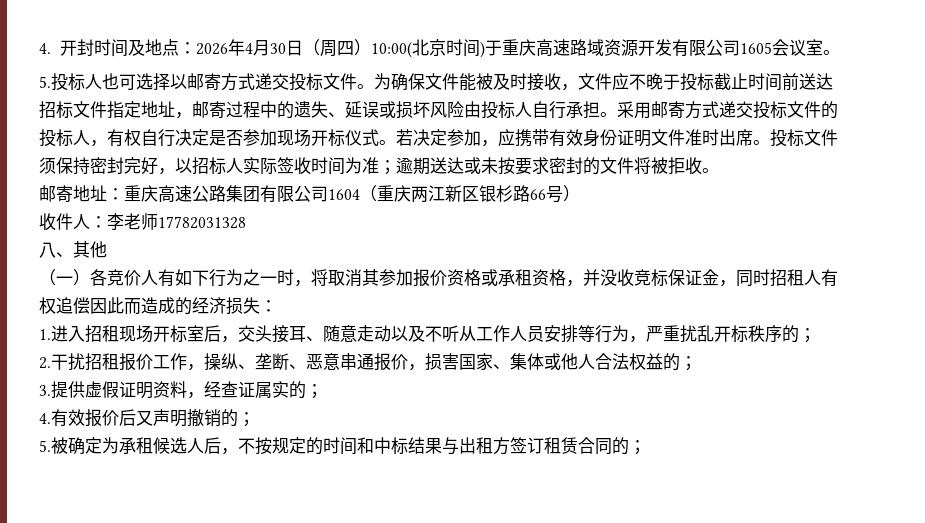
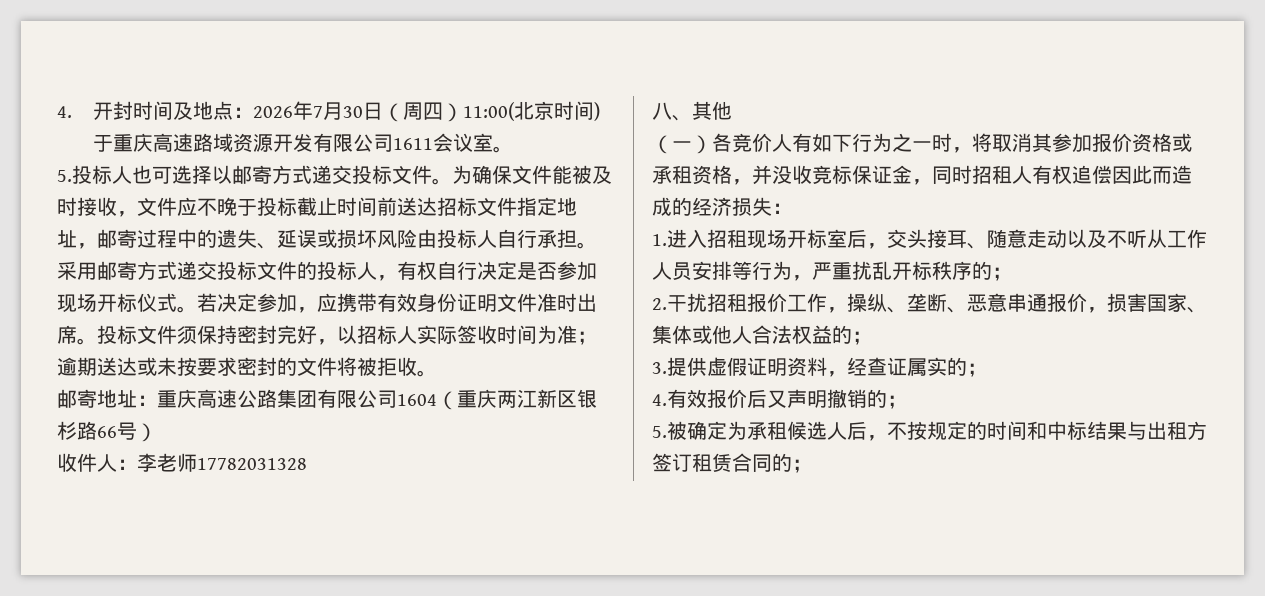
- 4.开封时间及地点：2026年4月30日（周四）10:00(北京时间)于重庆高速路域资源开发有限公司1605会议室。
+ 4.开封时间及地点：2026年7月30日（周四）11:00(北京时间)于重庆高速路域资源开发有限公司1611会议室。

